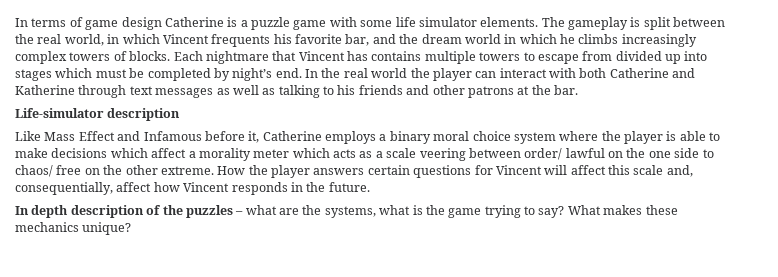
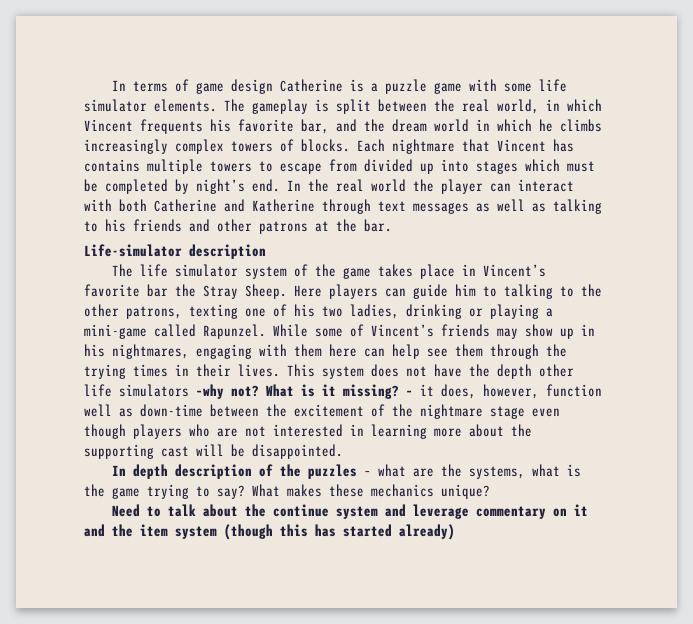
- Like Mass Effect and Infamous before it, Catherine employs a binary moral choice system where the player is able to make decisions which affect a morality meter which acts as a scale veering between order/ lawful on the one side to chaos/ free on the other extreme. How the player answers certain questions for Vincent will affect this scale and, consequentially, affect how Vincent responds in the future.
+ The life simulator system of the game takes place in Vincent’s favorite bar the Stray Sheep. Here players can guide him to talking to the other patrons, texting one of his two ladies, drinking or playing a mini-game called Rapunzel. While some of Vincent’s friends may show up in his nightmares, engaging with them here can help see them through the trying times in their lives. This system does not have the depth other life simulators –why not? What is it missing? – it does, however, function well as down-time between the excitement of the nightmare stage even though players who are not interested in learning more about the supporting cast will be disappointed.
+ Need to talk about the continue system and leverage commentary on it and the item system (though this has started already)

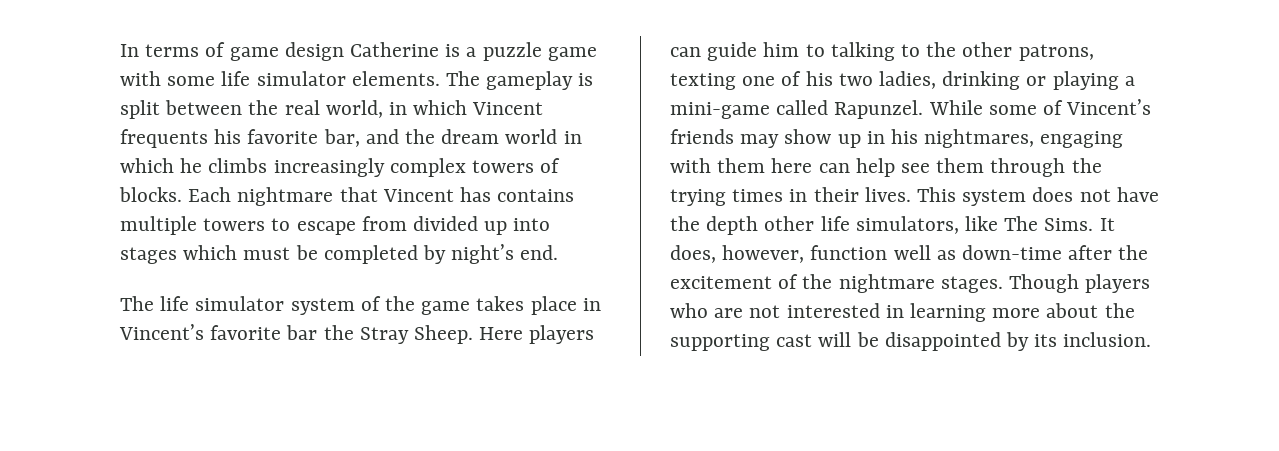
- In the real world the player can interact with both Catherine and Katherine through text messages as well as talking to his friends and other patrons at the bar.
- Life-simulator description
- This system does not have the depth other life simulators –why not? What is it missing? – it does, however, function well as down-time between the excitement of the nightmare stage even though players who are not interested in learning more about the supporting cast will be disappointed.
- In depth description of the puzzles – what are the systems, what is the game trying to say? What makes these mechanics unique?
- Need to talk about the continue system and leverage commentary on it and the item system (though this has started already)
+ This system does not have the depth other life simulators, like The Sims. It does, however, function well as down-time after the excitement of the nightmare stages. Though players who are not interested in learning more about the supporting cast will be disappointed by its inclusion.

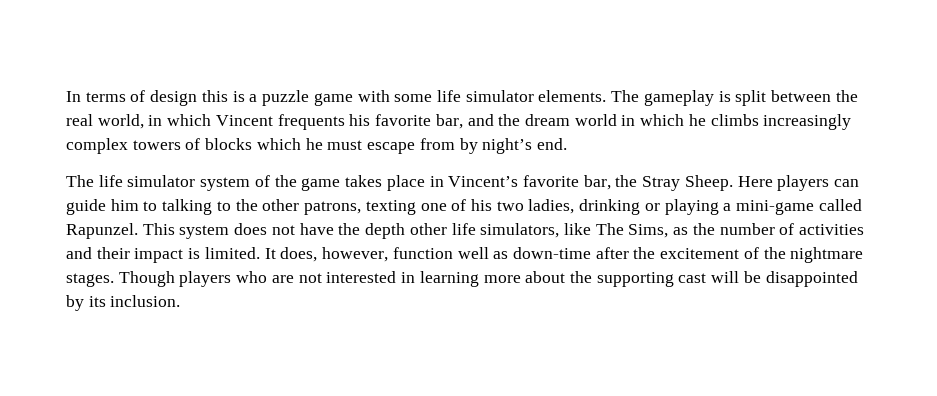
- In terms of game design Catherine is a puzzle game with some life simulator elements.
+ In terms of design this is a puzzle game with some life simulator elements.
- The gameplay is split between the real world, in which Vincent frequents his favorite bar, and the dream world in which he climbs increasingly complex towers of blocks. Each nightmare that Vincent has contains multiple towers to escape from divided up into stages which must be completed by night’s end.
+ The gameplay is split between the real world, in which Vincent frequents his favorite bar, and the dream world in which he climbs increasingly complex towers of blocks which he must escape from by night’s end.
- The life simulator system of the game takes place in Vincent’s favorite bar the Stray Sheep.
+ The life simulator system of the game takes place in Vincent’s favorite bar, the Stray Sheep.
- While some of Vincent’s friends may show up in his nightmares, engaging with them here can help see them through the trying times in their lives.
- This system does not have the depth other life simulators, like The Sims.
+ This system does not have the depth other life simulators, like The Sims, as the number of activities and their impact is limited.

